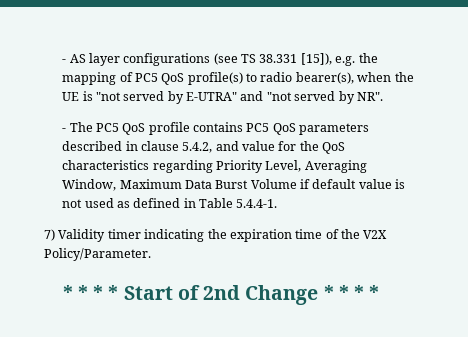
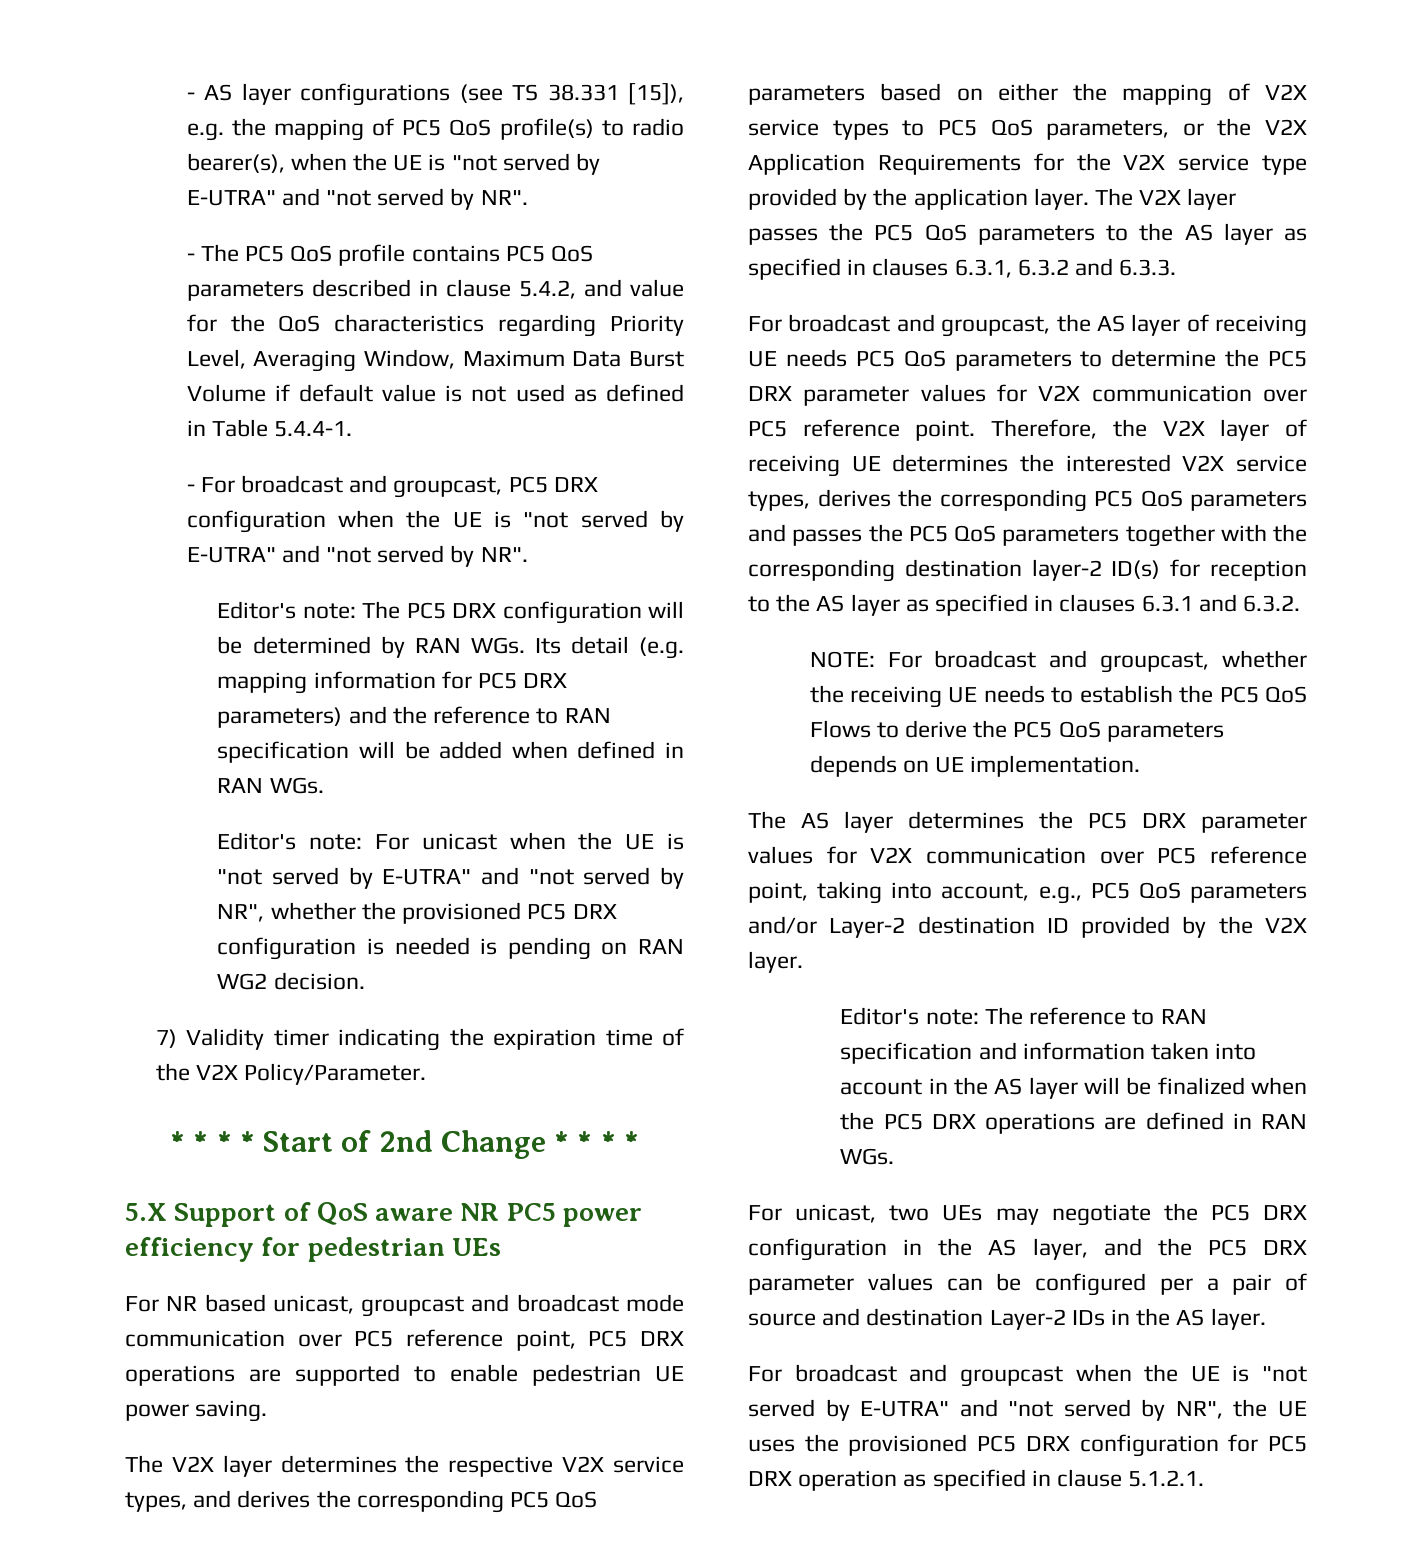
+ - For broadcast and groupcast, PC5 DRX configuration when the UE is "not served by E-UTRA" and "not served by NR".
+ Editor's note: The PC5 DRX configuration will be determined by RAN WGs. Its detail (e.g. mapping information for PC5 DRX parameters) and the reference to RAN specification will be added when defined in RAN WGs.
+ Editor's note: For unicast when the UE is "not served by E-UTRA" and "not served by NR", whether the provisioned PC5 DRX configuration is needed is pending on RAN WG2 decision.
+ 5.X Support of QoS aware NR PC5 power efficiency for pedestrian UEs
+ For NR based unicast, groupcast and broadcast mode communication over PC5 reference point, PC5 DRX operations are supported to enable pedestrian UE power saving.
+ The V2X layer determines the respective V2X service types, and derives the corresponding PC5 QoS parameters based on either the mapping of V2X service types to PC5 QoS parameters, or the V2X Application Requirements for the V2X service type provided by the application layer. The V2X layer passes the PC5 QoS parameters to the AS layer as specified in clauses 6.3.1, 6.3.2 and 6.3.3.
+ For broadcast and groupcast, the AS layer of receiving UE needs PC5 QoS parameters to determine the PC5 DRX parameter values for V2X communication over PC5 reference point. Therefore, the V2X layer of receiving UE determines the interested V2X service types, derives the corresponding PC5 QoS parameters and passes the PC5 QoS parameters together with the corresponding destination layer-2 ID(s) for reception to the AS layer as specified in clauses 6.3.1 and 6.3.2.
+ NOTE: For broadcast and groupcast, whether the receiving UE needs to establish the PC5 QoS Flows to derive the PC5 QoS parameters depends on UE implementation.
+ The AS layer determines the PC5 DRX parameter values for V2X communication over PC5 reference point, taking into account, e.g., PC5 QoS parameters and/or Layer-2 destination ID provided by the V2X layer.
+ Editor's note: The reference to RAN specification and information taken into account in the AS layer will be finalized when the PC5 DRX operations are defined in RAN WGs.
+ For unicast, two UEs may negotiate the PC5 DRX configuration in the AS layer, and the PC5 DRX parameter values can be configured per a pair of source and destination Layer-2 IDs in the AS layer.
+ For broadcast and groupcast when the UE is "not served by E-UTRA" and "not served by NR", the UE uses the provisioned PC5 DRX configuration for PC5 DRX operation as specified in clause 5.1.2.1.

